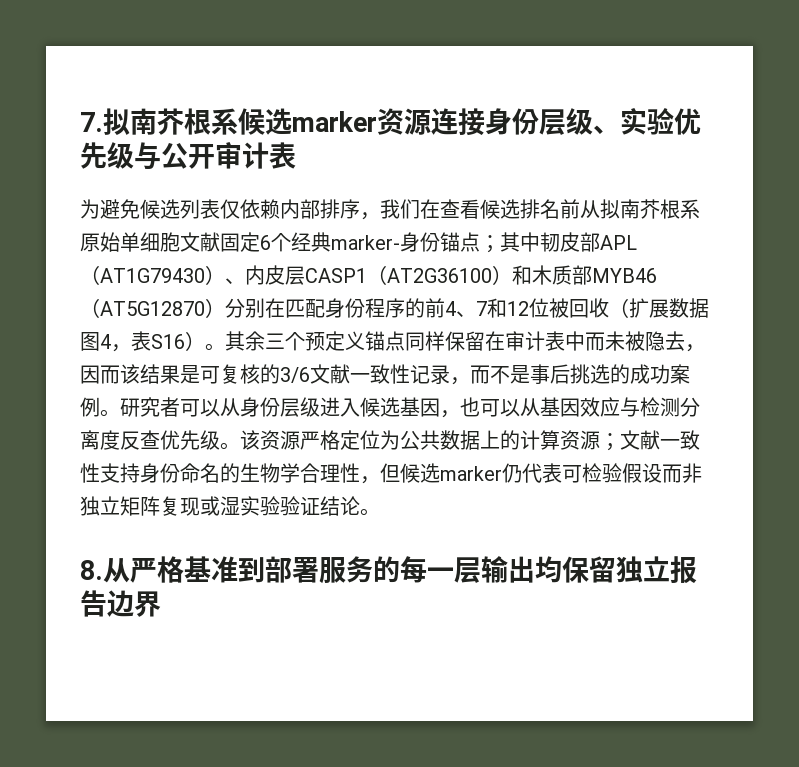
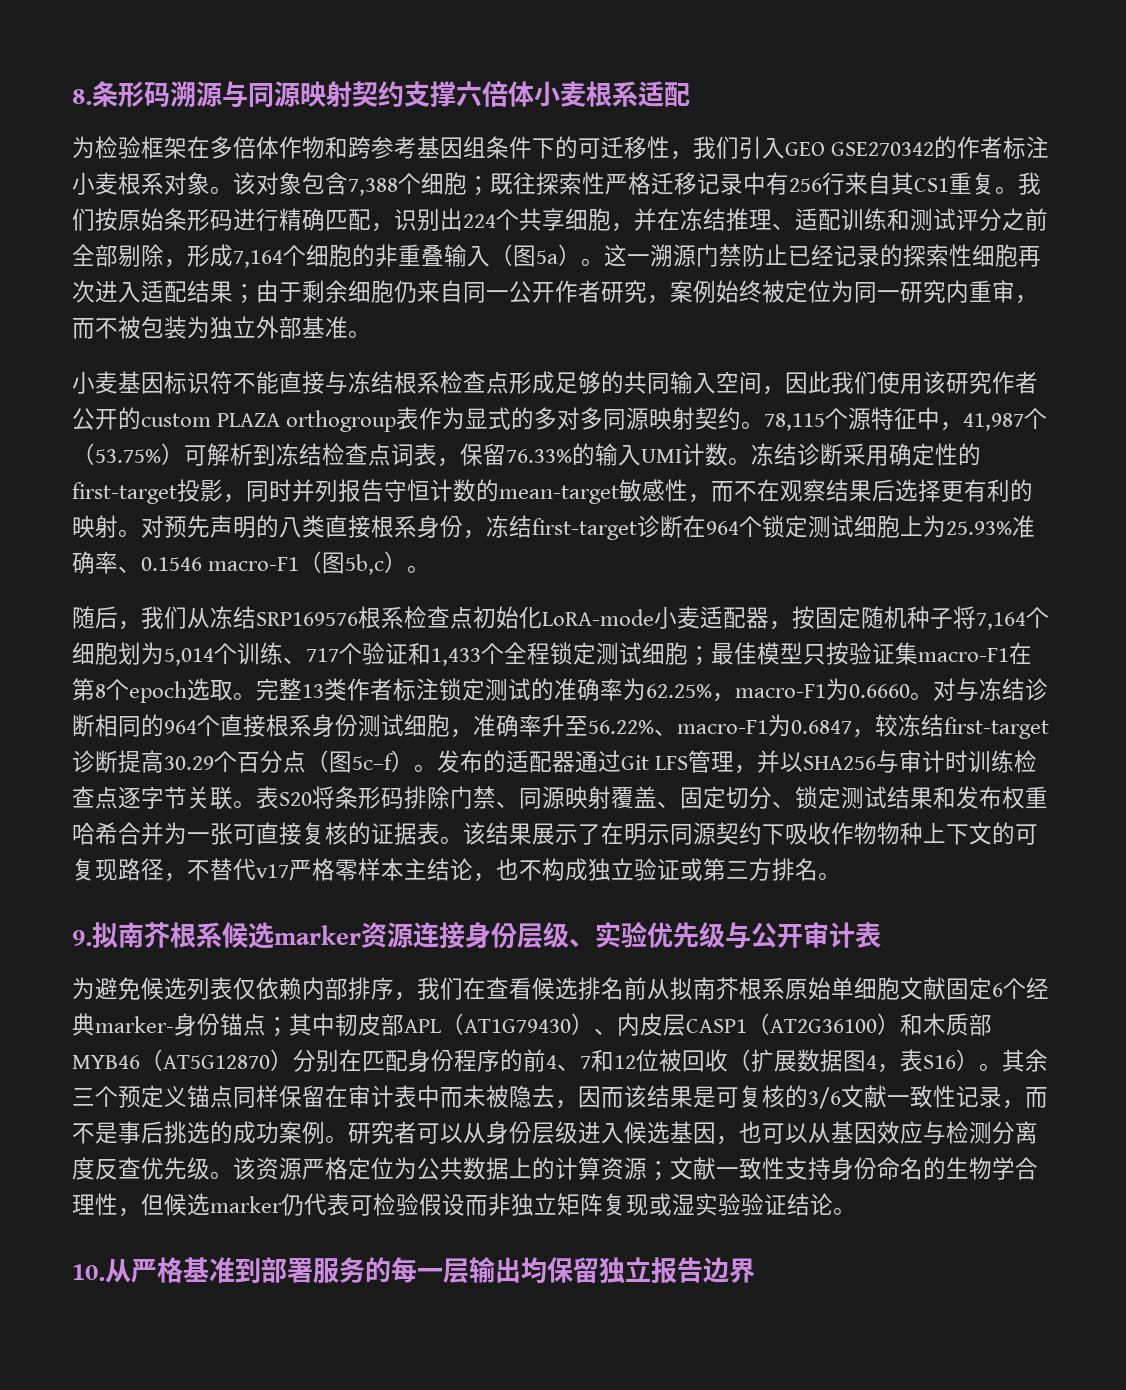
- 7.拟南芥根系候选marker资源连接身份层级、实验优先级与公开审计表
+ 8.条形码溯源与同源映射契约支撑六倍体小麦根系适配
+ 为检验框架在多倍体作物和跨参考基因组条件下的可迁移性，我们引入GEO GSE270342的作者标注小麦根系对象。该对象包含7,388个细胞；既往探索性严格迁移记录中有256行来自其CS1重复。我们按原始条形码进行精确匹配，识别出224个共享细胞，并在冻结推理、适配训练和测试评分之前全部剔除，形成7,164个细胞的非重叠输入（图5a）。这一溯源门禁防止已经记录的探索性细胞再次进入适配结果；由于剩余细胞仍来自同一公开作者研究，案例始终被定位为同一研究内重审，而不被包装为独立外部基准。
+ 小麦基因标识符不能直接与冻结根系检查点形成足够的共同输入空间，因此我们使用该研究作者公开的custom PLAZA orthogroup表作为显式的多对多同源映射契约。78,115个源特征中，41,987个（53.75%）可解析到冻结检查点词表，保留76.33%的输入UMI计数。冻结诊断采用确定性的first-target投影，同时并列报告守恒计数的mean-target敏感性，而不在观察结果后选择更有利的映射。对预先声明的八类直接根系身份，冻结first-target诊断在964个锁定测试细胞上为25.93%准确率、0.1546 macro-F1（图5b,c）。
+ 随后，我们从冻结SRP169576根系检查点初始化LoRA-mode小麦适配器，按固定随机种子将7,164个细胞划为5,014个训练、717个验证和1,433个全程锁定测试细胞；最佳模型只按验证集macro-F1在第8个epoch选取。完整13类作者标注锁定测试的准确率为62.25%，macro-F1为0.6660。对与冻结诊断相同的964个直接根系身份测试细胞，准确率升至56.22%、macro-F1为0.6847，较冻结first-target诊断提高30.29个百分点（图5c–f）。发布的适配器通过Git LFS管理，并以SHA256与审计时训练检查点逐字节关联。表S20将条形码排除门禁、同源映射覆盖、固定切分、锁定测试结果和发布权重哈希合并为一张可直接复核的证据表。该结果展示了在明示同源契约下吸收作物物种上下文的可复现路径，不替代v17严格零样本主结论，也不构成独立验证或第三方排名。
+ 9.拟南芥根系候选marker资源连接身份层级、实验优先级与公开审计表
- 8.从严格基准到部署服务的每一层输出均保留独立报告边界
+ 10.从严格基准到部署服务的每一层输出均保留独立报告边界

